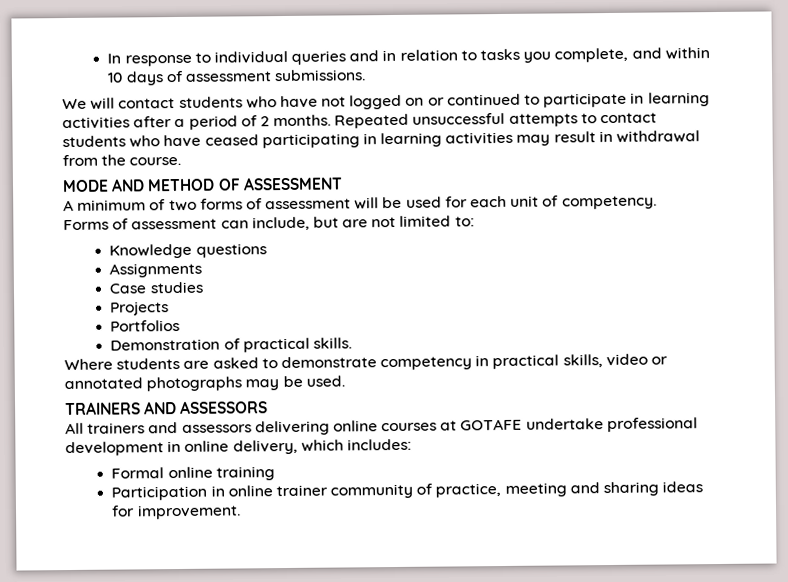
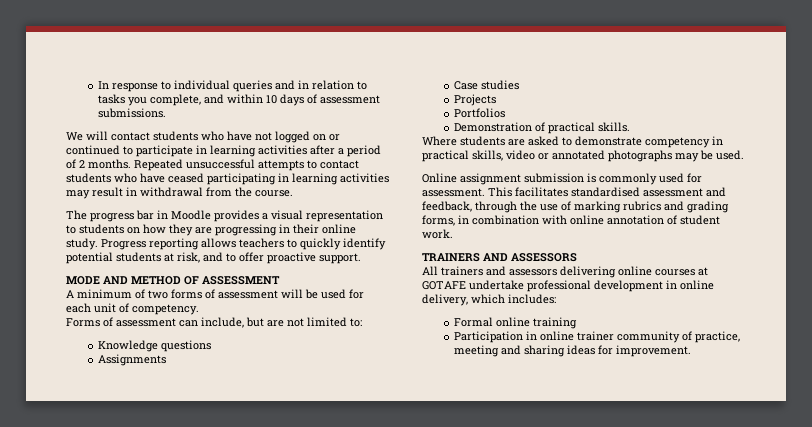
+ The progress bar in Moodle provides a visual representation to students on how they are progressing in their online study. Progress reporting allows teachers to quickly identify potential students at risk, and to offer proactive support.
+ Online assignment submission is commonly used for assessment. This facilitates standardised assessment and feedback, through the use of marking rubrics and grading forms, in combination with online annotation of student work.

